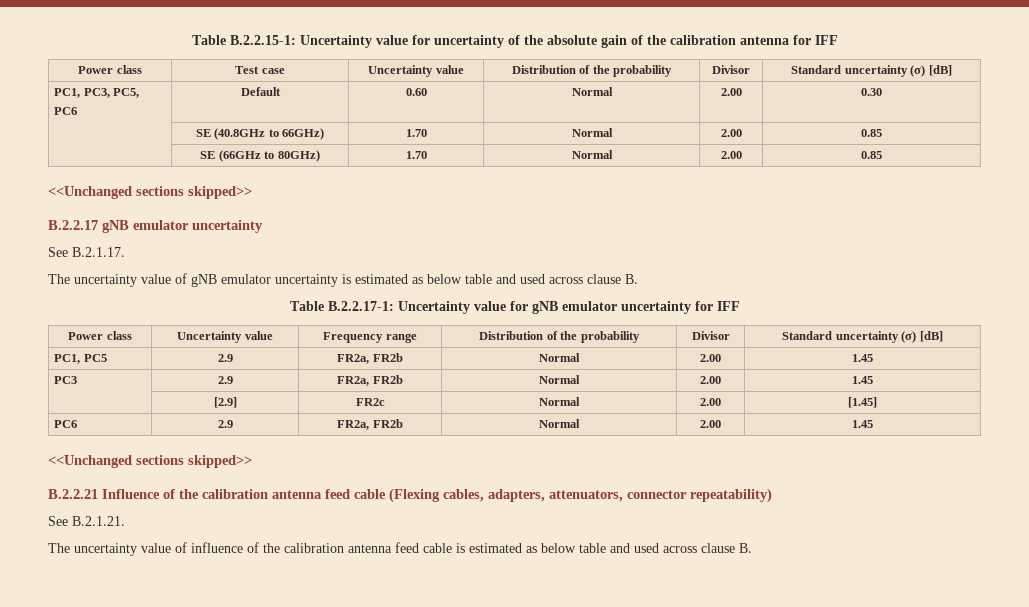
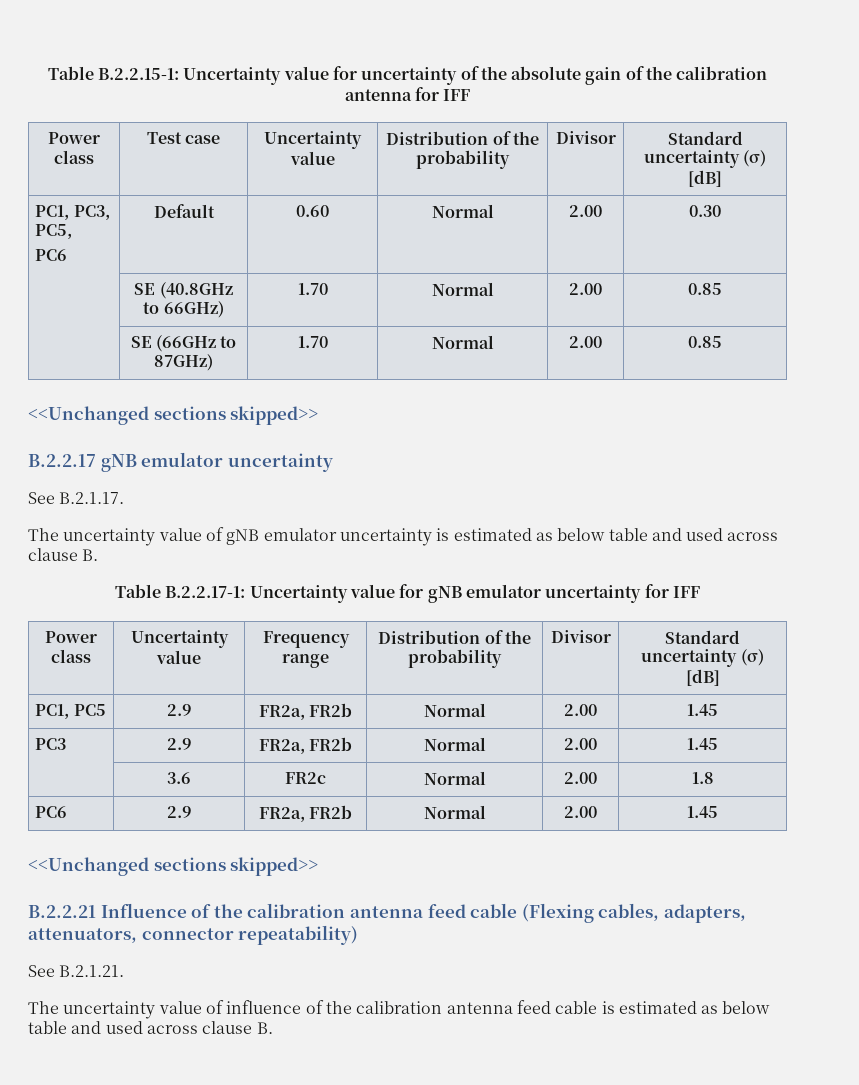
- | SE (66GHz to 80GHz) | 1.70 | Normal | 2.00 | 0.85
+ | SE (66GHz to 87GHz) | 1.70 | Normal | 2.00 | 0.85
- | [2.9] | FR2c | Normal | 2.00 | [1.45]
+ | 3.6 | FR2c | Normal | 2.00 | 1.8

